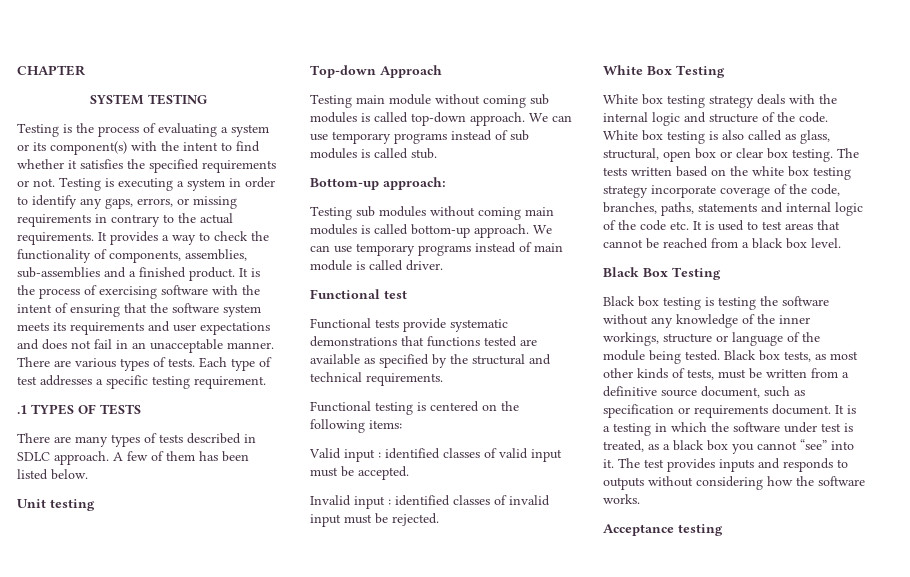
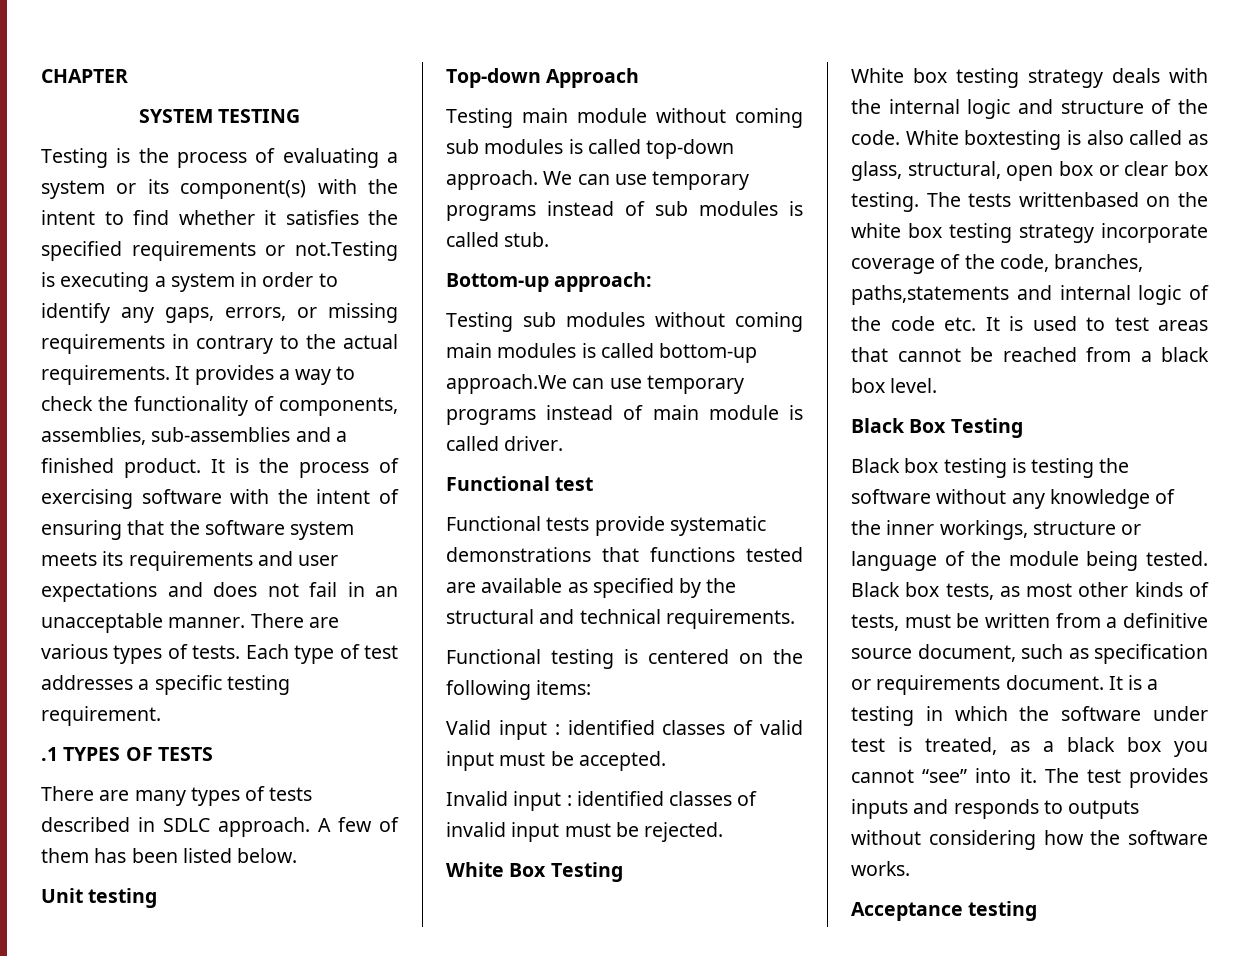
- Testing is the process of evaluating a system or its component(s) with the intent to find whether it satisfies the specified requirements or not. Testing is executing a system in order to identify any gaps, errors, or missing requirements in contrary to the actual requirements.
+ Testing is the process of evaluating a system or its component(s) with the intent to find whether it satisfies the specified requirements or not.Testing is executing a system in order to identify any gaps, errors, or missing requirements in contrary to the actual requirements.
- Testing sub modules without coming main modules is called bottom-up approach. We can use temporary programs instead of main module is called driver.
+ Testing sub modules without coming main modules is called bottom-up approach.We can use temporary programs instead of main module is called driver.
- White box testing is also called as glass, structural, open box or clear box testing.
+ White boxtesting is also called as glass, structural, open box or clear box testing.
- The tests written based on the white box testing strategy incorporate coverage of the code, branches, paths, statements and internal logic of the code etc. It is used to test areas that cannot be reached from a black box level.
+ The tests writtenbased on the white box testing strategy incorporate coverage of the code, branches, paths,statements and internal logic of the code etc. It is used to test areas that cannot be reached from a black box level.

